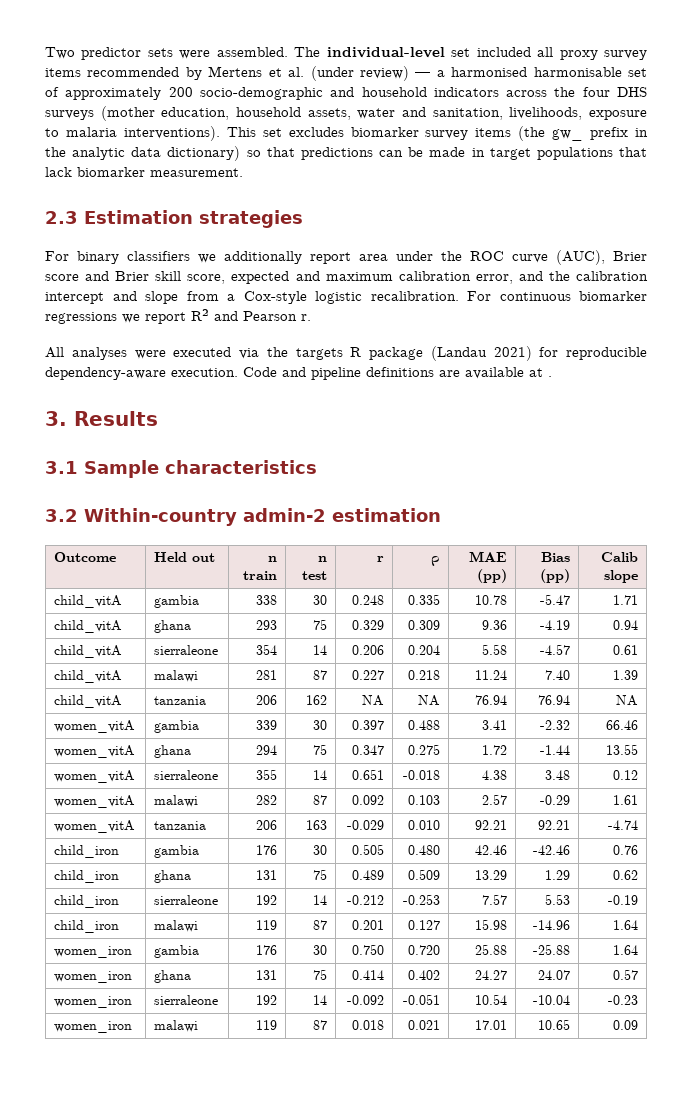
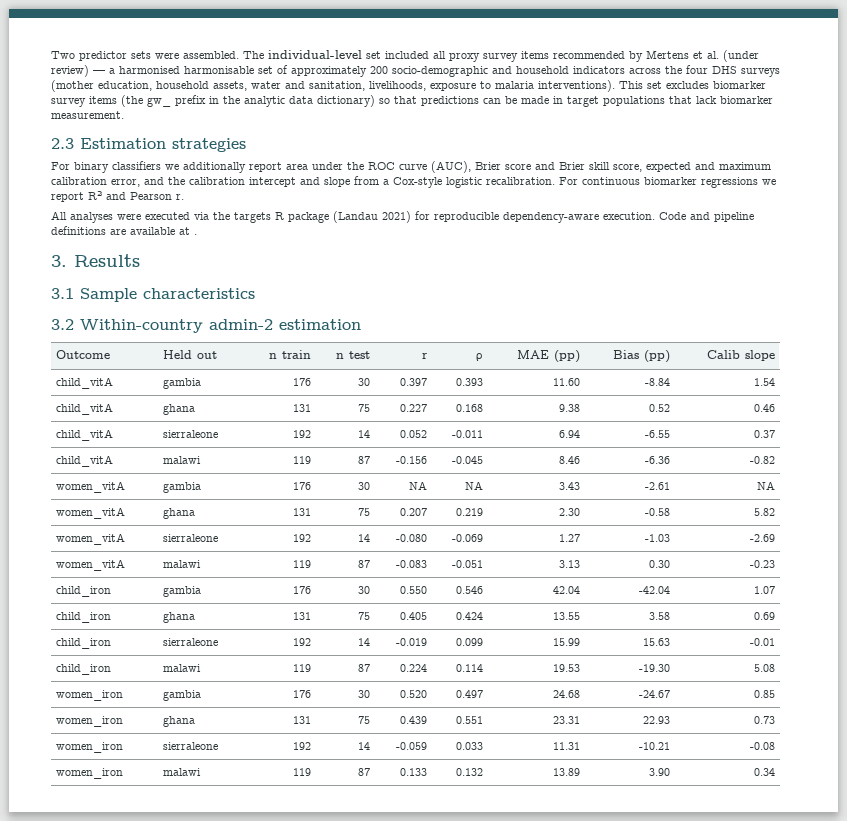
- child_vitA | gambia | 338 | 30 | 0.248 | 0.335 | 10.78 | -5.47 | 1.71
+ child_vitA | gambia | 176 | 30 | 0.397 | 0.393 | 11.60 | -8.84 | 1.54
- child_vitA | ghana | 293 | 75 | 0.329 | 0.309 | 9.36 | -4.19 | 0.94
+ child_vitA | ghana | 131 | 75 | 0.227 | 0.168 | 9.38 | 0.52 | 0.46
- child_vitA | sierraleone | 354 | 14 | 0.206 | 0.204 | 5.58 | -4.57 | 0.61
+ child_vitA | sierraleone | 192 | 14 | 0.052 | -0.011 | 6.94 | -6.55 | 0.37
- child_vitA | malawi | 281 | 87 | 0.227 | 0.218 | 11.24 | 7.40 | 1.39
- child_vitA | tanzania | 206 | 162 | NA | NA | 76.94 | 76.94 | NA
- women_vitA | gambia | 339 | 30 | 0.397 | 0.488 | 3.41 | -2.32 | 66.46
+ child_vitA | malawi | 119 | 87 | -0.156 | -0.045 | 8.46 | -6.36 | -0.82
+ women_vitA | gambia | 176 | 30 | NA | NA | 3.43 | -2.61 | NA
- women_vitA | ghana | 294 | 75 | 0.347 | 0.275 | 1.72 | -1.44 | 13.55
+ women_vitA | ghana | 131 | 75 | 0.207 | 0.219 | 2.30 | -0.58 | 5.82
- women_vitA | sierraleone | 355 | 14 | 0.651 | -0.018 | 4.38 | 3.48 | 0.12
+ women_vitA | sierraleone | 192 | 14 | -0.080 | -0.069 | 1.27 | -1.03 | -2.69
- women_vitA | malawi | 282 | 87 | 0.092 | 0.103 | 2.57 | -0.29 | 1.61
- women_vitA | tanzania | 206 | 163 | -0.029 | 0.010 | 92.21 | 92.21 | -4.74
+ women_vitA | malawi | 119 | 87 | -0.083 | -0.051 | 3.13 | 0.30 | -0.23
- child_iron | gambia | 176 | 30 | 0.505 | 0.480 | 42.46 | -42.46 | 0.76
+ child_iron | gambia | 176 | 30 | 0.550 | 0.546 | 42.04 | -42.04 | 1.07
- child_iron | ghana | 131 | 75 | 0.489 | 0.509 | 13.29 | 1.29 | 0.62
+ child_iron | ghana | 131 | 75 | 0.405 | 0.424 | 13.55 | 3.58 | 0.69
- child_iron | sierraleone | 192 | 14 | -0.212 | -0.253 | 7.57 | 5.53 | -0.19
+ child_iron | sierraleone | 192 | 14 | -0.019 | 0.099 | 15.99 | 15.63 | -0.01
- child_iron | malawi | 119 | 87 | 0.201 | 0.127 | 15.98 | -14.96 | 1.64
+ child_iron | malawi | 119 | 87 | 0.224 | 0.114 | 19.53 | -19.30 | 5.08
- women_iron | gambia | 176 | 30 | 0.750 | 0.720 | 25.88 | -25.88 | 1.64
+ women_iron | gambia | 176 | 30 | 0.520 | 0.497 | 24.68 | -24.67 | 0.85
- women_iron | ghana | 131 | 75 | 0.414 | 0.402 | 24.27 | 24.07 | 0.57
+ women_iron | ghana | 131 | 75 | 0.439 | 0.551 | 23.31 | 22.93 | 0.73
- women_iron | sierraleone | 192 | 14 | -0.092 | -0.051 | 10.54 | -10.04 | -0.23
+ women_iron | sierraleone | 192 | 14 | -0.059 | 0.033 | 11.31 | -10.21 | -0.08
- women_iron | malawi | 119 | 87 | 0.018 | 0.021 | 17.01 | 10.65 | 0.09
+ women_iron | malawi | 119 | 87 | 0.133 | 0.132 | 13.89 | 3.90 | 0.34

